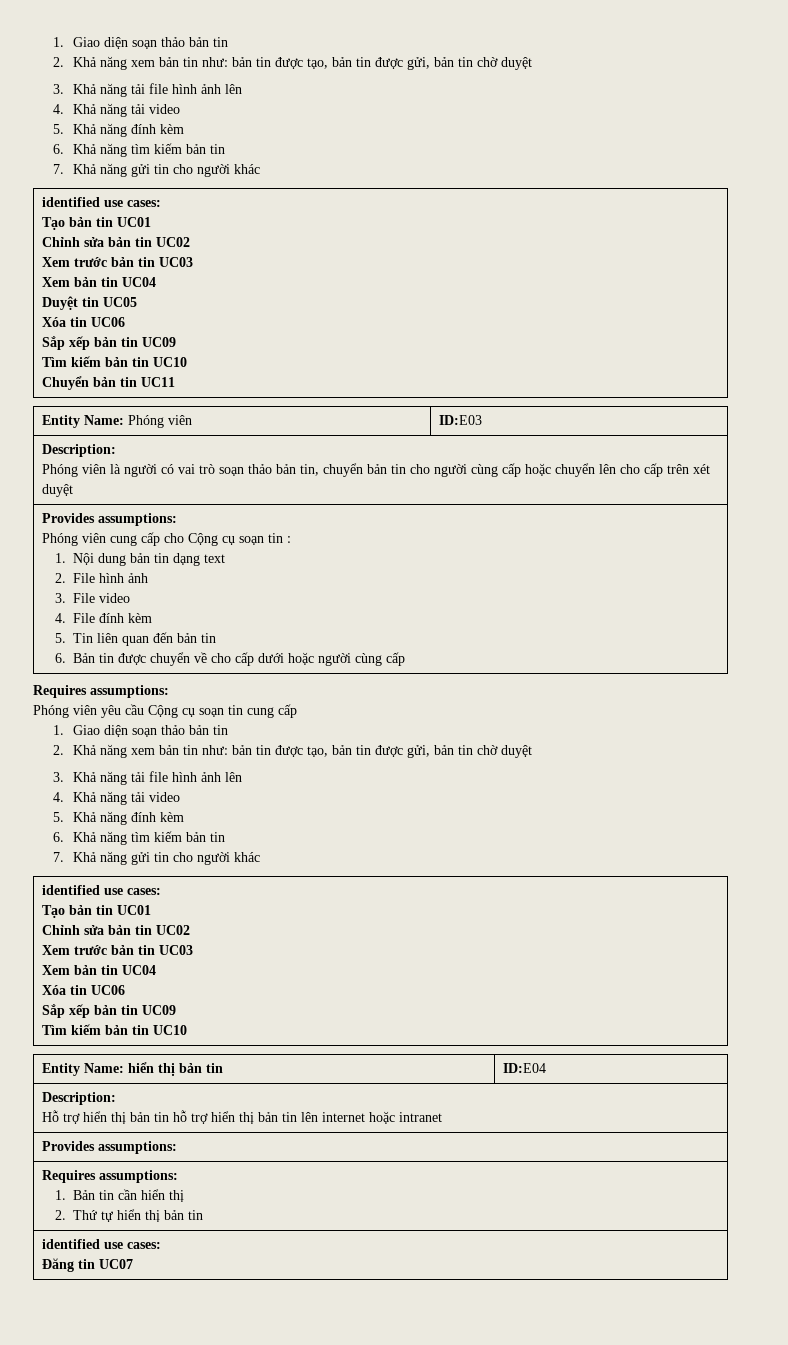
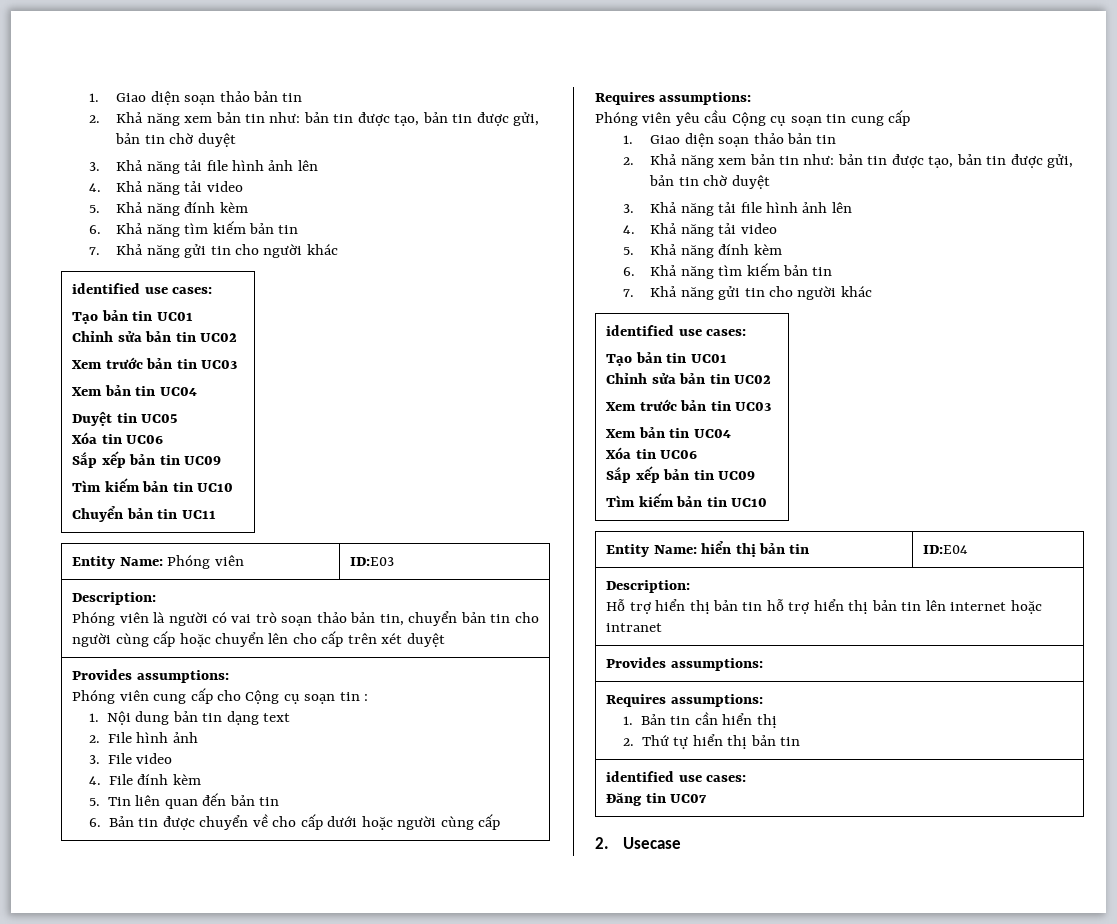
+ 2. Usecase

